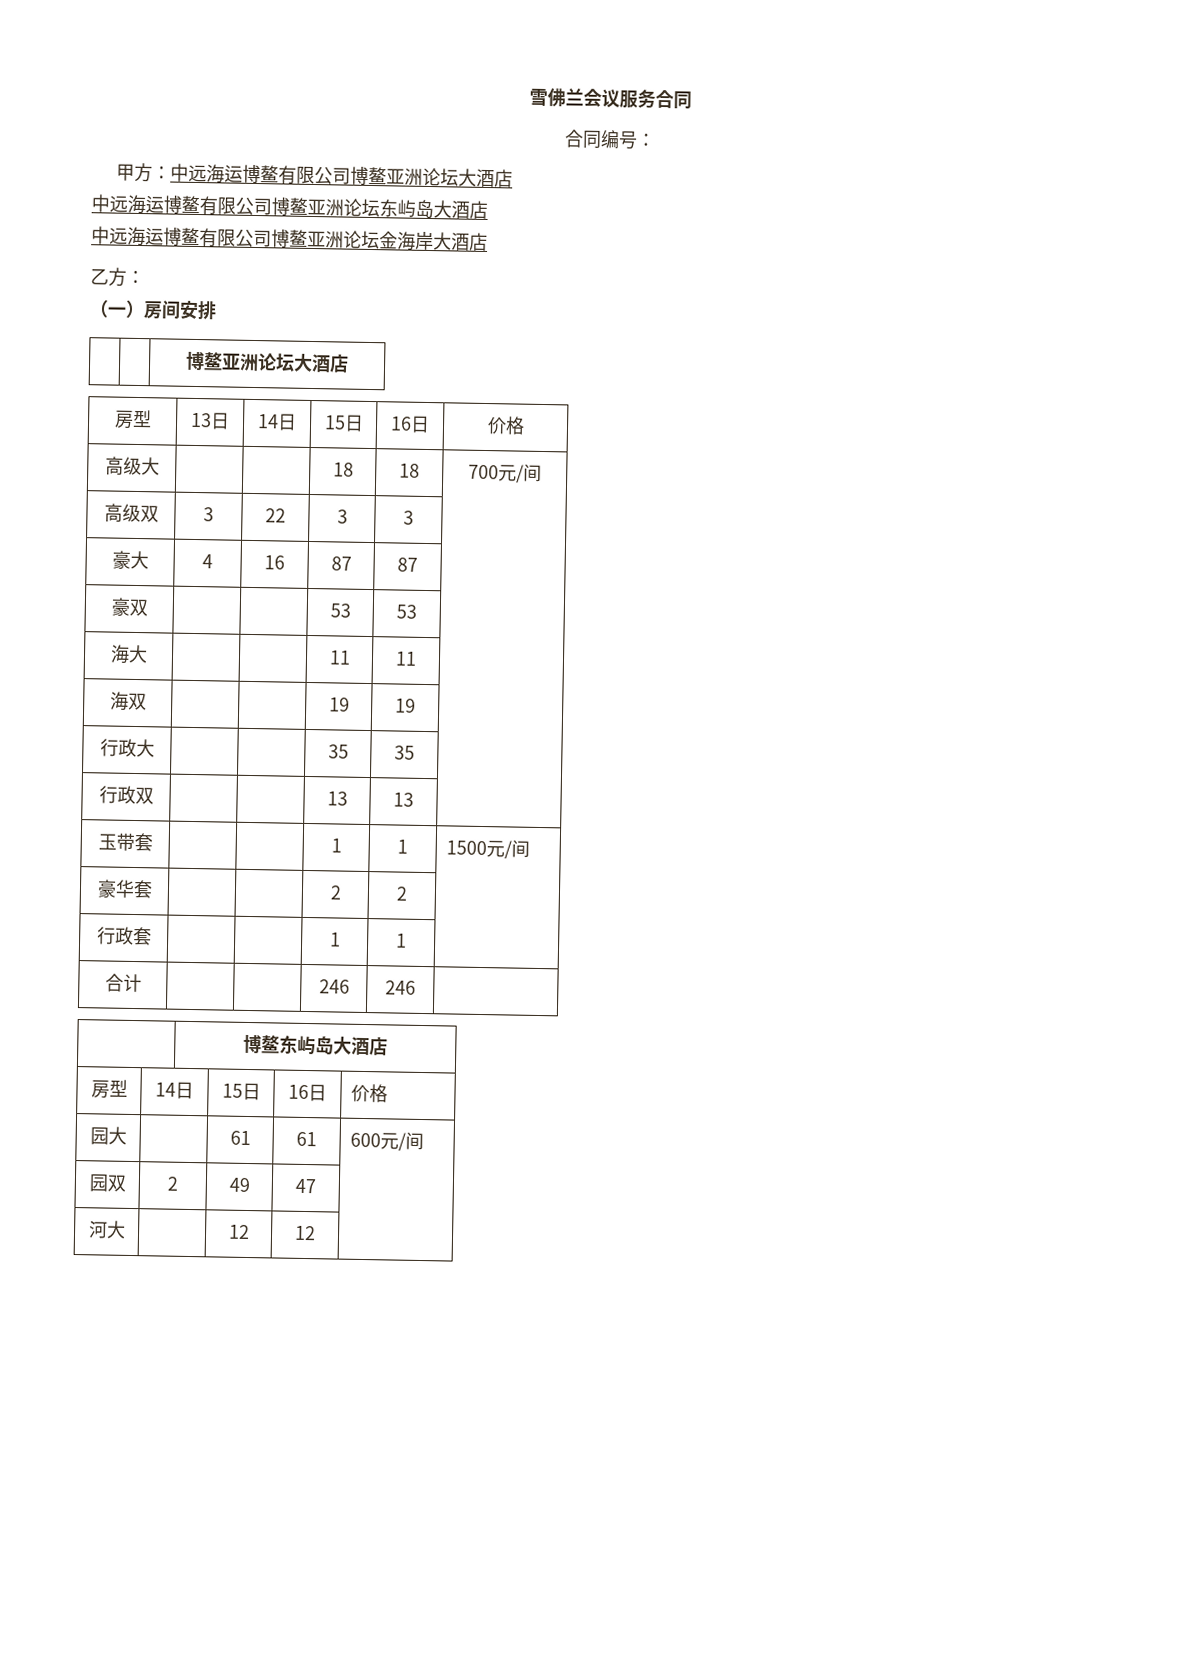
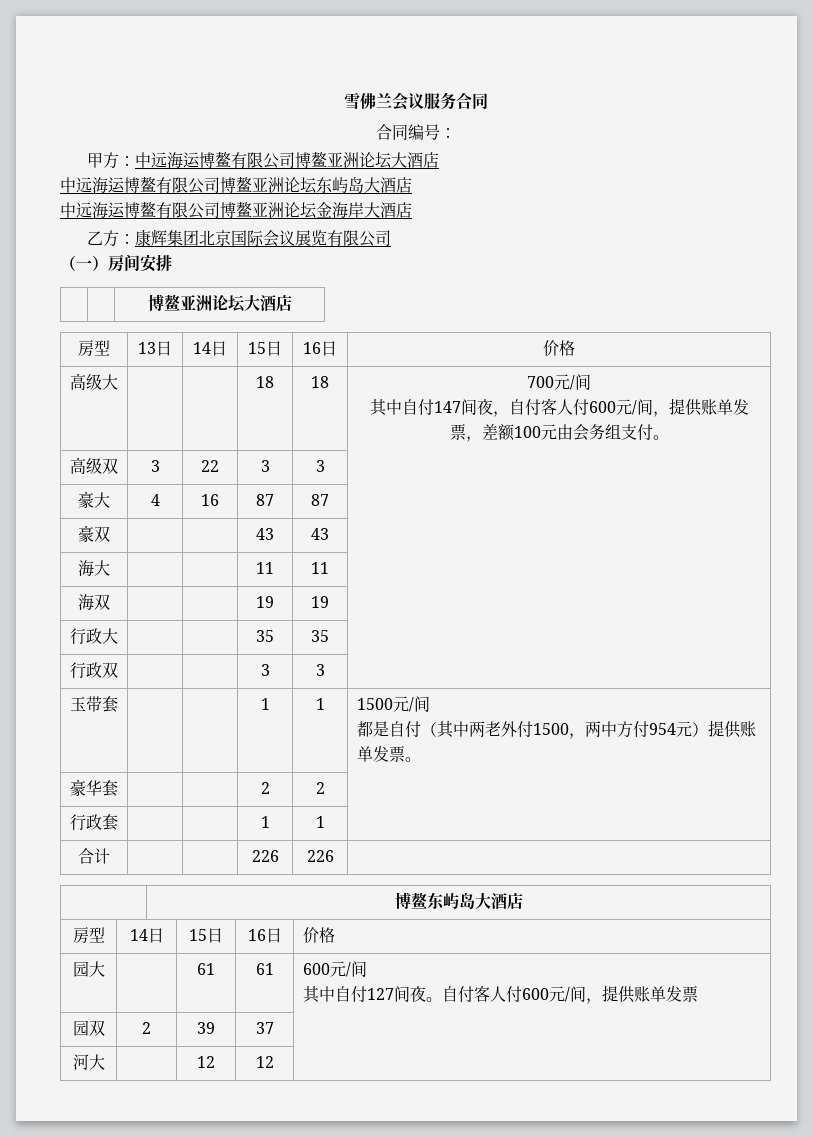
- 乙方：
+ 乙方：康辉集团北京国际会议展览有限公司
  高级大 | | | 18 | 18 | 700元/间
+ 其中自付147间夜，自付客人付600元/间，提供账单发票，差额100元由会务组支付。
- 豪双 | | | 53 | 53 |
+ 豪双 | | | 43 | 43 |
- 行政双 | | | 13 | 13 |
+ 行政双 | | | 3 | 3 |
  玉带套 | | | 1 | 1 | 1500元/间
+ 都是自付（其中两老外付1500，两中方付954元）提供账单发票。
- 合计 | | | 246 | 246 |
+ 合计 | | | 226 | 226 |
  园大 | | 61 | 61 | 600元/间
+ 其中自付127间夜。自付客人付600元/间，提供账单发票
- 园双 | 2 | 49 | 47 |
+ 园双 | 2 | 39 | 37 |

